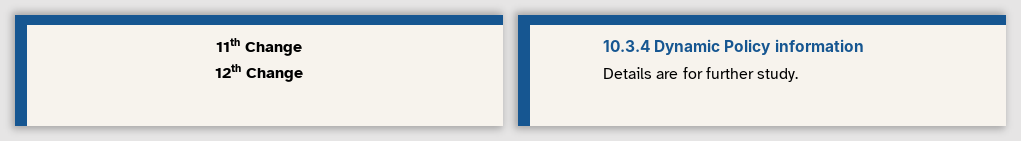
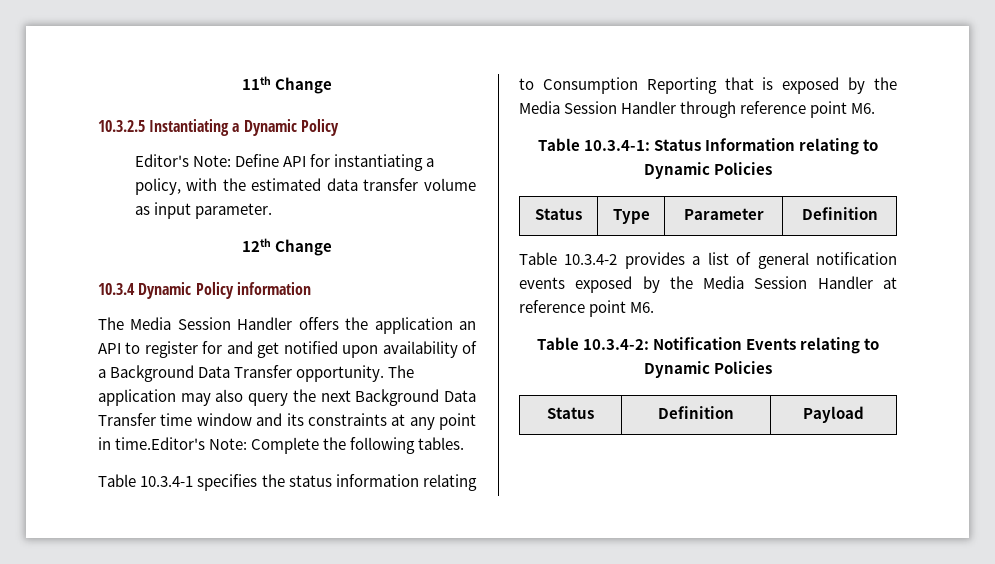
+ 10.3.2.5 Instantiating a Dynamic Policy
+ Editor's Note: Define API for instantiating a policy, with the estimated data transfer volume as input parameter.
- Details are for further study.
+ The Media Session Handler offers the application an API to register for and get notified upon availability of a Background Data Transfer opportunity. The application may also query the next Background Data Transfer time window and its constraints at any point in time.Editor's Note: Complete the following tables.
+ Table 10.3.4-1 specifies the status information relating to Consumption Reporting that is exposed by the Media Session Handler through reference point M6.
+ Table 10.3.4-1: Status Information relating to Dynamic Policies
+ Status | Type | Parameter | Definition
+ Table 10.3.4-2 provides a list of general notification events exposed by the Media Session Handler at reference point M6.
+ Table 10.3.4-2: Notification Events relating to Dynamic Policies
+ Status | Definition | Payload

